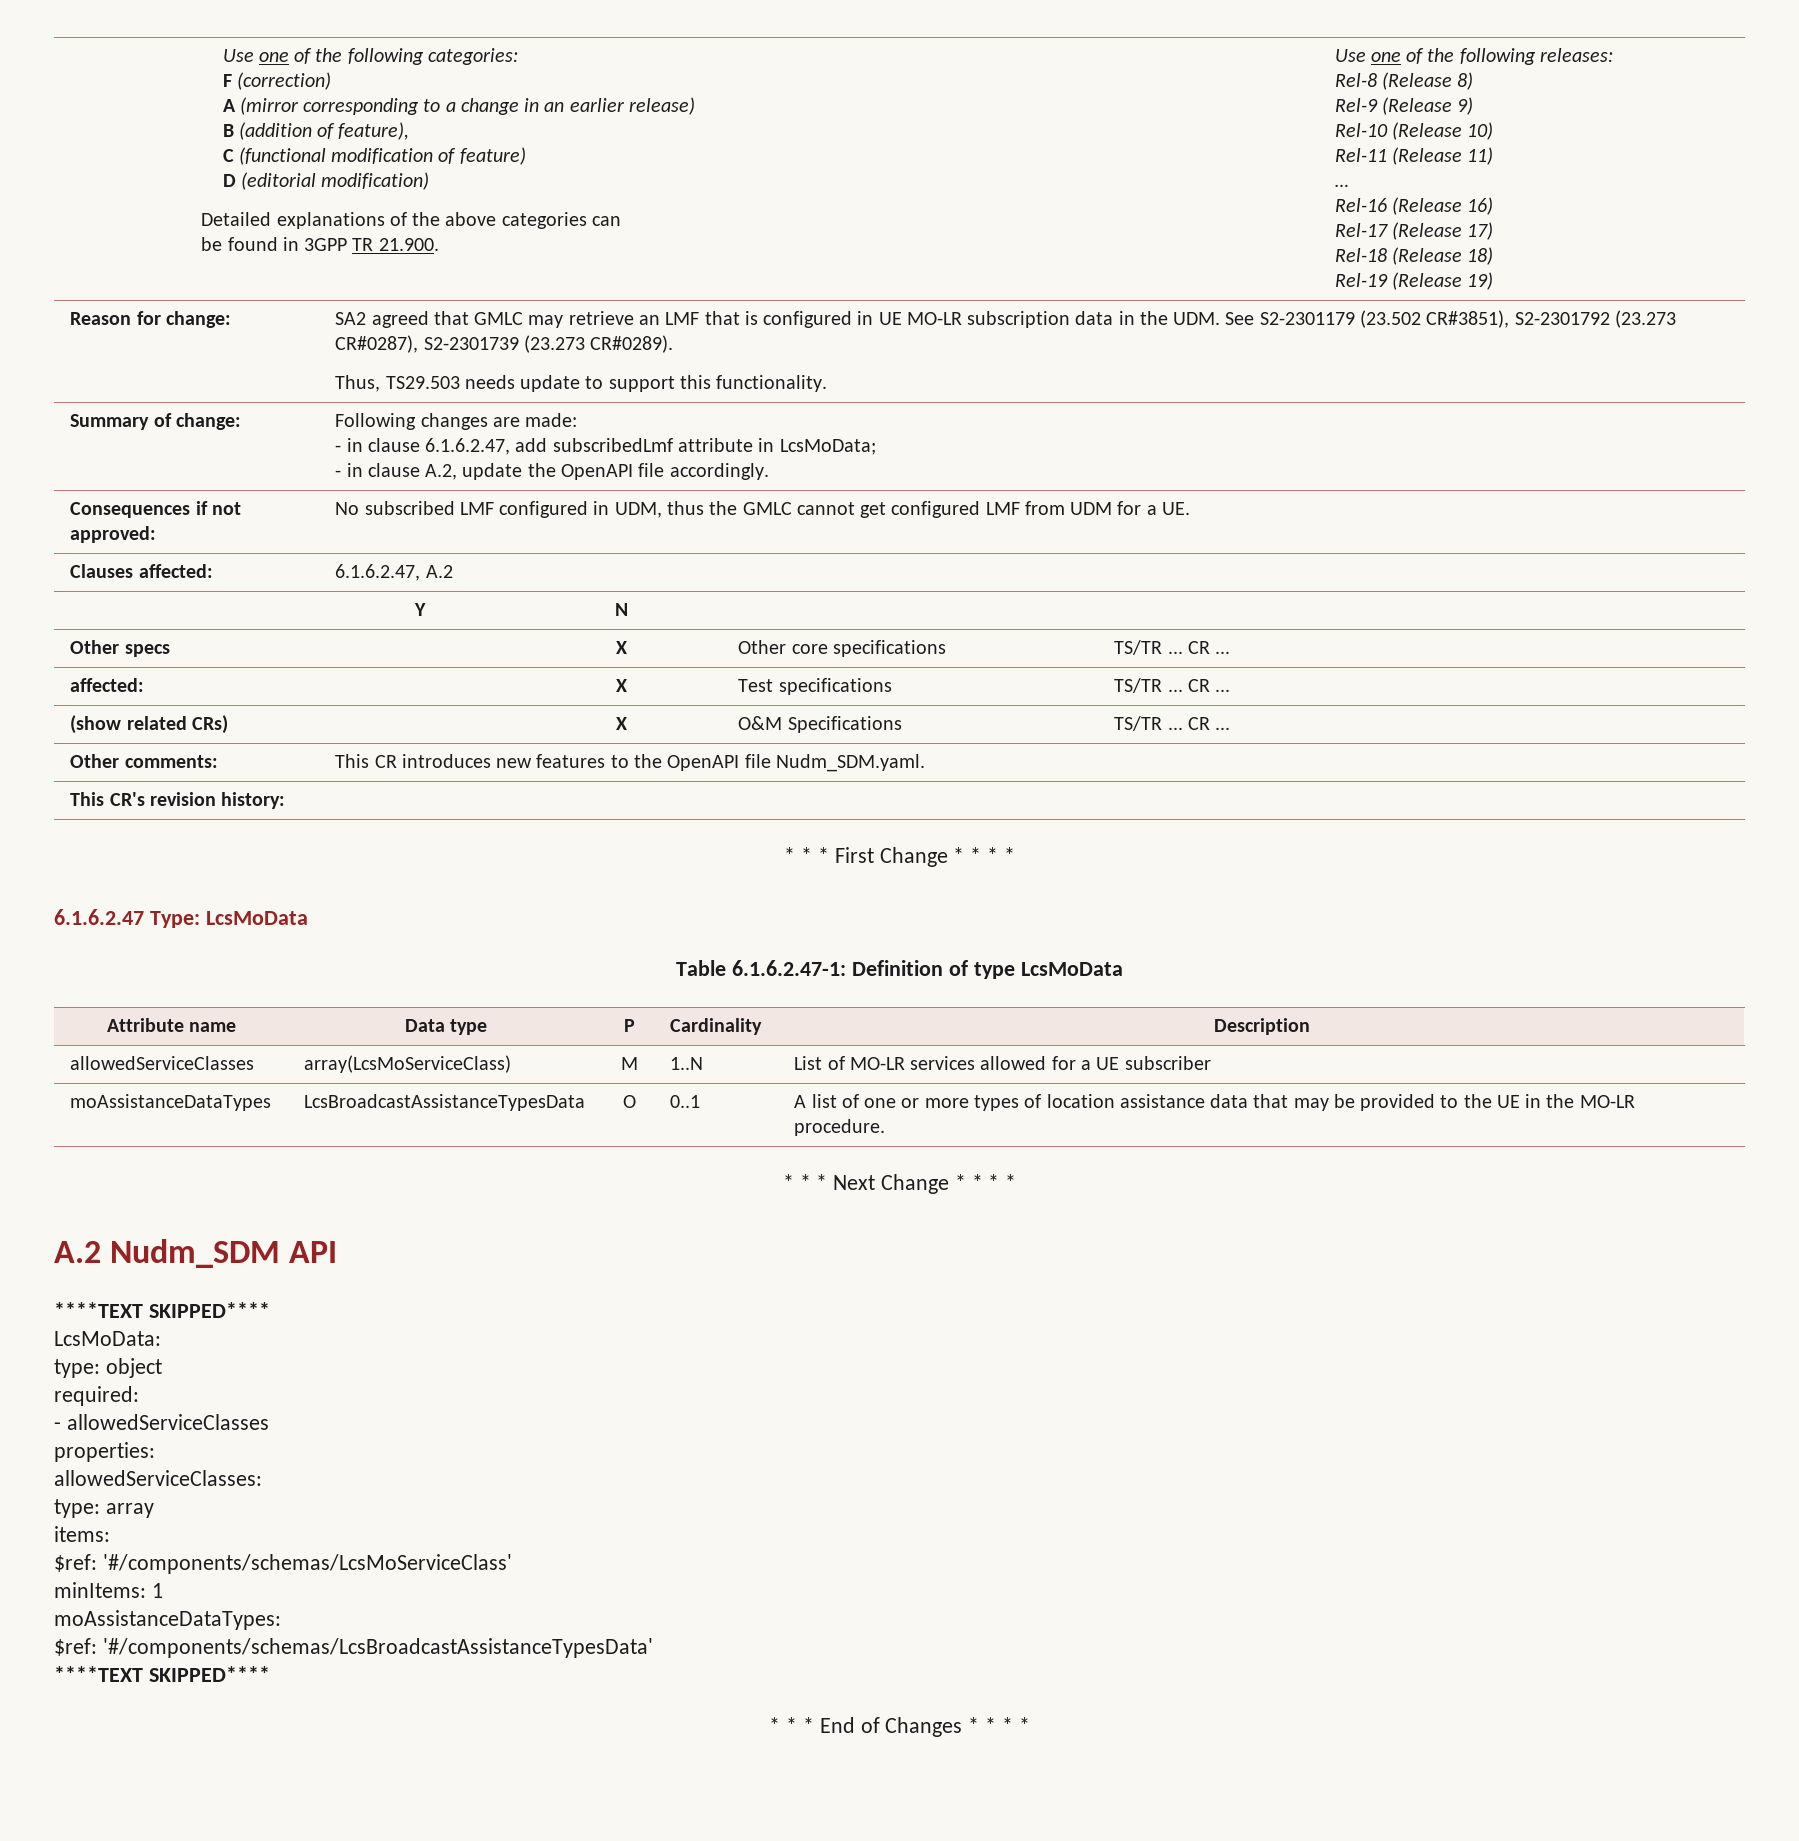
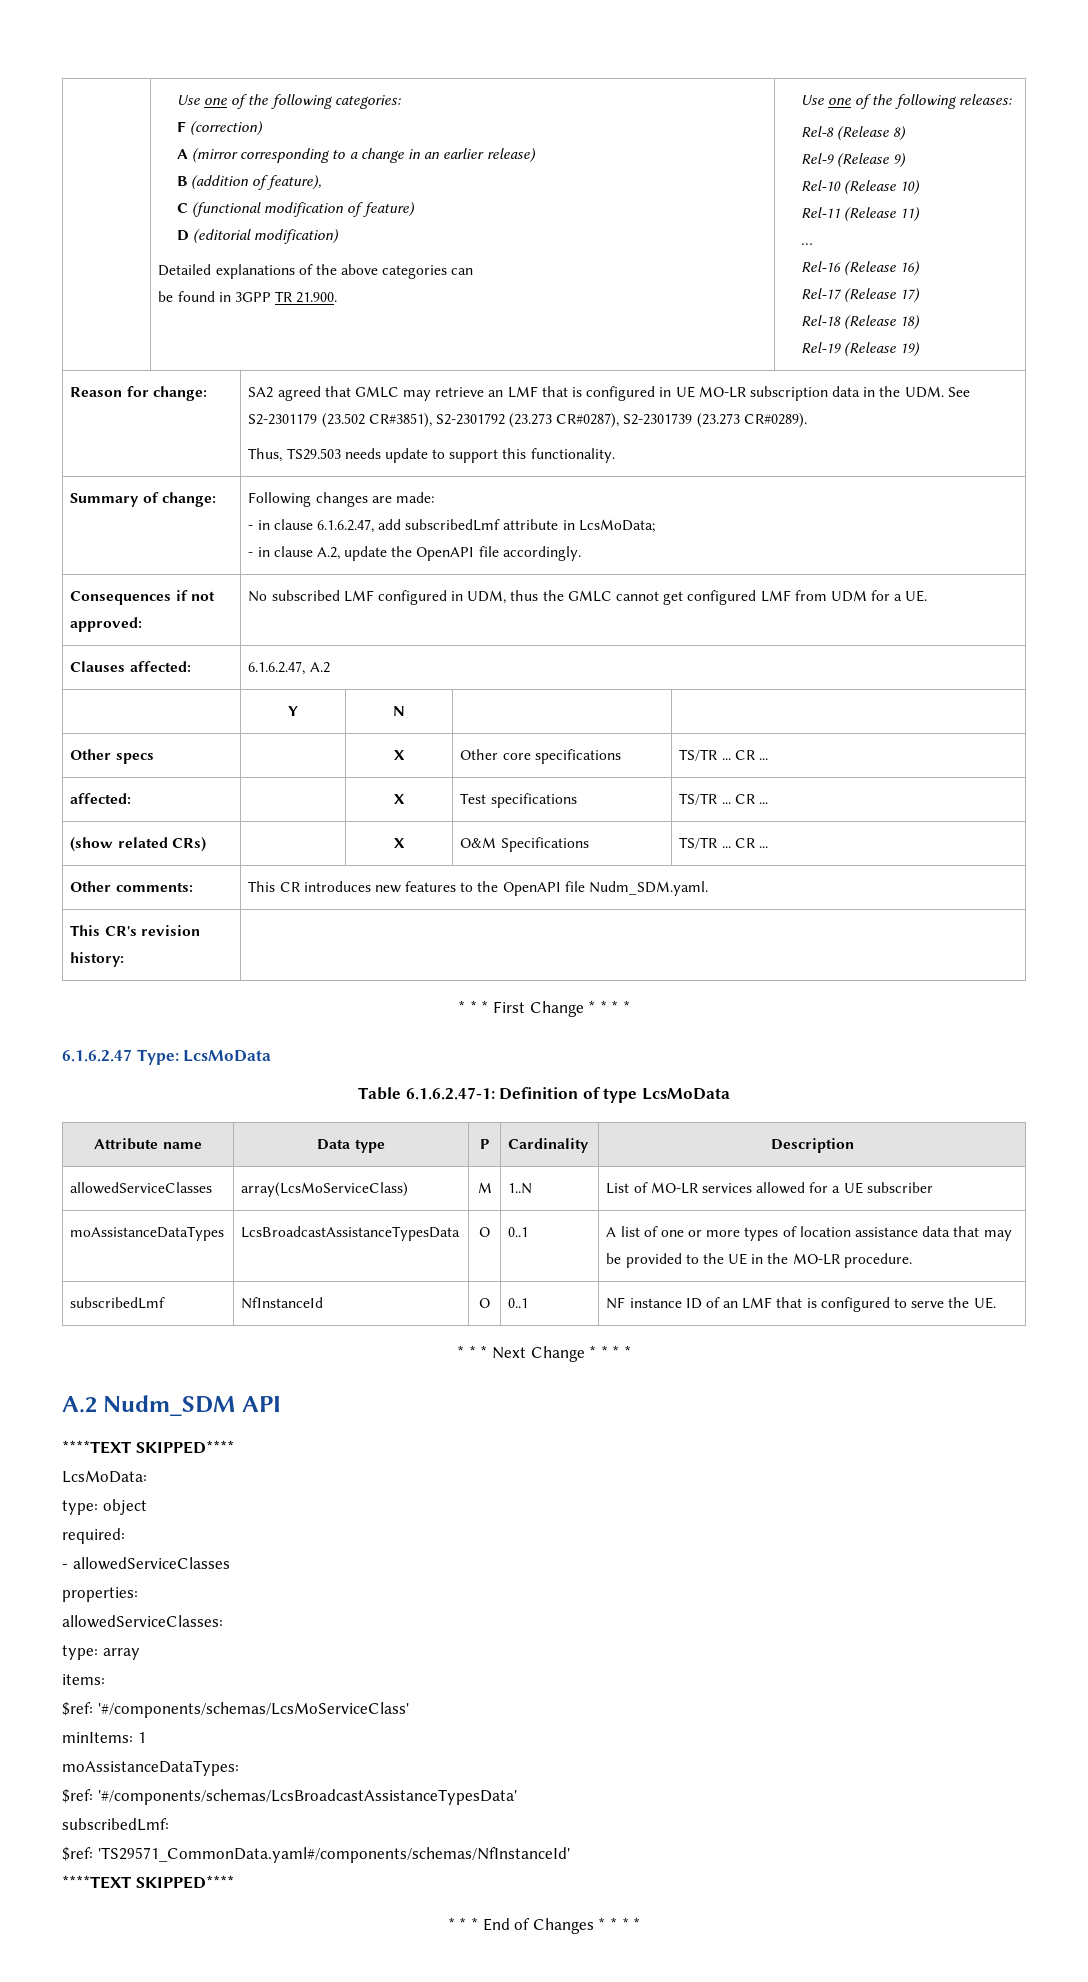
+ subscribedLmf | NfInstanceId | O | 0..1 | NF instance ID of an LMF that is configured to serve the UE.
+ subscribedLmf:
+ $ref: 'TS29571_CommonData.yaml#/components/schemas/NfInstanceId'

